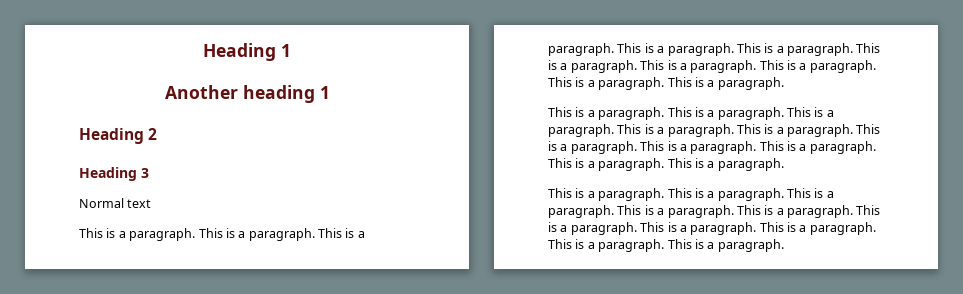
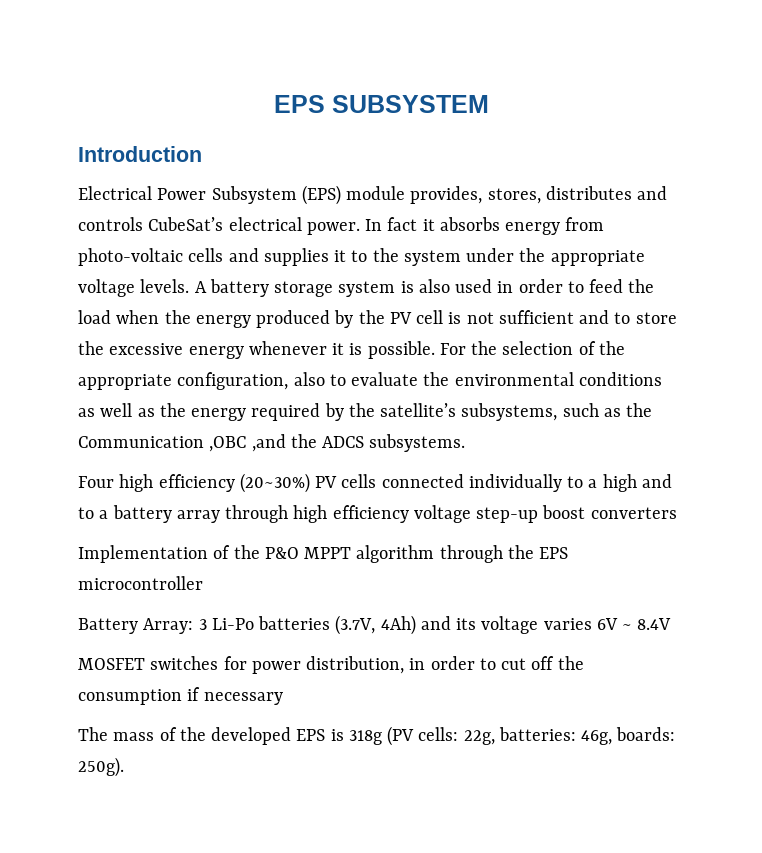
- Heading 1
- Another heading 1
- Heading 2
- Heading 3
- Normal text
- This is a paragraph. This is a paragraph. This is a paragraph. This is a paragraph. This is a paragraph. This is a paragraph. This is a paragraph. This is a paragraph. This is a paragraph. This is a paragraph.
- This is a paragraph. This is a paragraph. This is a paragraph. This is a paragraph. This is a paragraph. This is a paragraph. This is a paragraph. This is a paragraph. This is a paragraph. This is a paragraph.
- This is a paragraph. This is a paragraph. This is a paragraph. This is a paragraph. This is a paragraph. This is a paragraph. This is a paragraph. This is a paragraph. This is a paragraph. This is a paragraph.
+ EPS SUBSYSTEM
+ Introduction
+ Electrical Power Subsystem (EPS) module provides, stores, distributes and controls CubeSat’s electrical power. In fact it absorbs energy from photo-voltaic cells and supplies it to the system under the appropriate voltage levels. A battery storage system is also used in order to feed the load when the energy produced by the PV cell is not sufficient and to store the excessive energy whenever it is possible. For the selection of the appropriate configuration, also to evaluate the environmental conditions as well as the energy required by the satellite’s subsystems, such as the Communication ,OBC ,and the ADCS subsystems.
+ Four high efficiency (20~30%) PV cells connected individually to a high and to a battery array through high efficiency voltage step-up boost converters
+ Implementation of the P&O MPPT algorithm through the EPS microcontroller
+ Battery Array: 3 Li-Po batteries (3.7V, 4Ah) and its voltage varies 6V ~ 8.4V
+ MOSFET switches for power distribution, in order to cut off the consumption if necessary
+ The mass of the developed EPS is 318g (PV cells: 22g, batteries: 46g, boards: 250g).

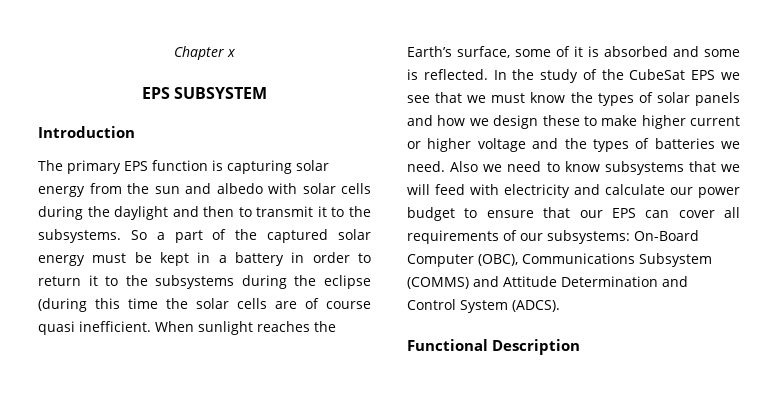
+ Chapter x
- Electrical Power Subsystem (EPS) module provides, stores, distributes and controls CubeSat’s electrical power. In fact it absorbs energy from photo-voltaic cells and supplies it to the system under the appropriate voltage levels. A battery storage system is also used in order to feed the load when the energy produced by the PV cell is not sufficient and to store the excessive energy whenever it is possible. For the selection of the appropriate configuration, also to evaluate the environmental conditions as well as the energy required by the satellite’s subsystems, such as the Communication ,OBC ,and the ADCS subsystems.
- Four high efficiency (20~30%) PV cells connected individually to a high and to a battery array through high efficiency voltage step-up boost converters
- Implementation of the P&O MPPT algorithm through the EPS microcontroller
- Battery Array: 3 Li-Po batteries (3.7V, 4Ah) and its voltage varies 6V ~ 8.4V
- MOSFET switches for power distribution, in order to cut off the consumption if necessary
- The mass of the developed EPS is 318g (PV cells: 22g, batteries: 46g, boards: 250g).
+ The primary EPS function is capturing solar energy from the sun and albedo with solar cells during the daylight and then to transmit it to the subsystems. So a part of the captured solar energy must be kept in a battery in order to return it to the subsystems during the eclipse (during this time the solar cells are of course quasi inefficient. When sunlight reaches the Earth’s surface, some of it is absorbed and some is reflected. In the study of the CubeSat EPS we see that we must know the types of solar panels and how we design these to make higher current or higher voltage and the types of batteries we need. Also we need to know subsystems that we will feed with electricity and calculate our power budget to ensure that our EPS can cover all requirements of our subsystems: On-Board Computer (OBC), Communications Subsystem (COMMS) and Attitude Determination and Control System (ADCS).
+ Functional Description

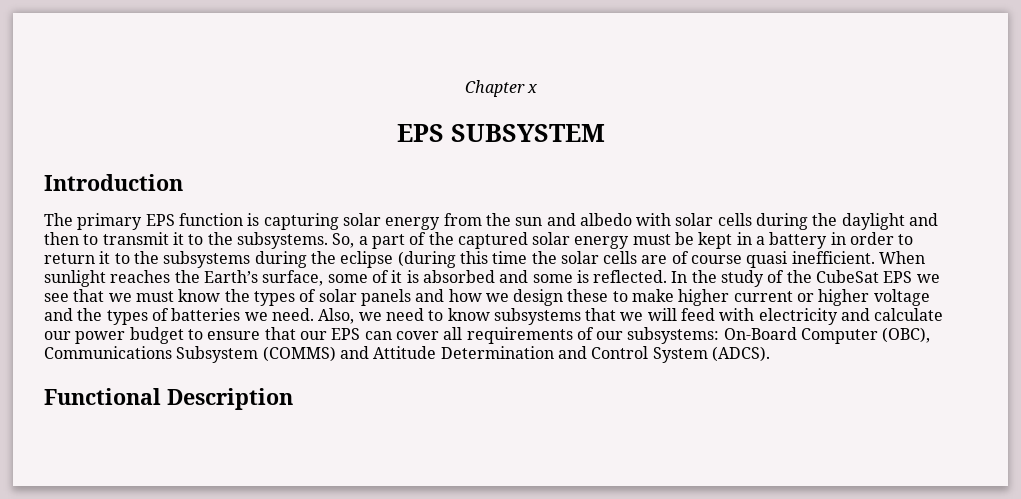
- So a part of the captured solar energy must be kept in a battery in order to return it to the subsystems during the eclipse (during this time the solar cells are of course quasi inefficient.
+ So, a part of the captured solar energy must be kept in a battery in order to return it to the subsystems during the eclipse (during this time the solar cells are of course quasi inefficient.
- Also we need to know subsystems that we will feed with electricity and calculate our power budget to ensure that our EPS can cover all requirements of our subsystems: On-Board Computer (OBC), Communications Subsystem (COMMS) and Attitude Determination and Control System (ADCS).
+ Also, we need to know subsystems that we will feed with electricity and calculate our power budget to ensure that our EPS can cover all requirements of our subsystems: On-Board Computer (OBC), Communications Subsystem (COMMS) and Attitude Determination and Control System (ADCS).

